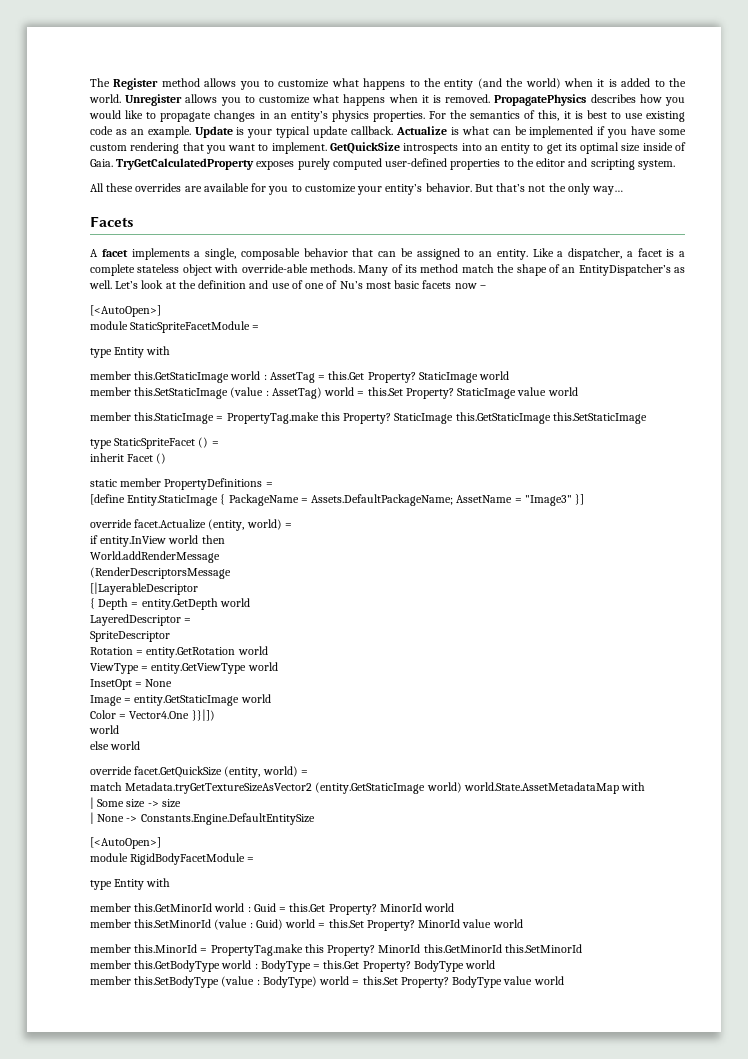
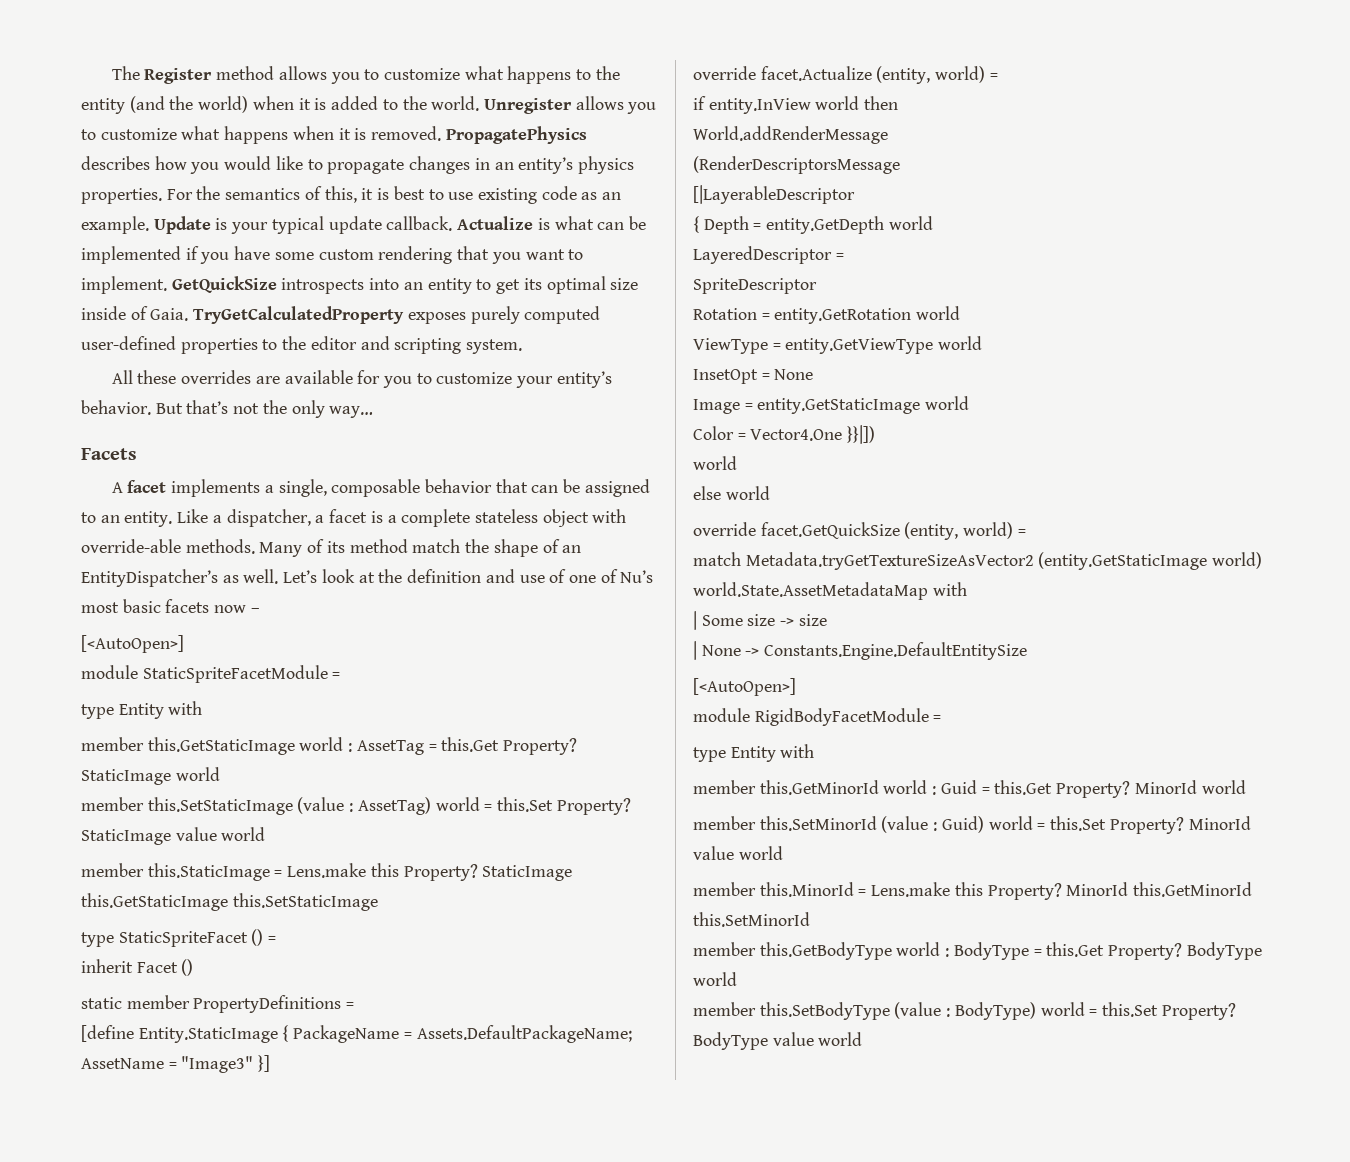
- member this.StaticImage = PropertyTag.make this Property?
+ member this.StaticImage = Lens.make this Property?
- member this.MinorId = PropertyTag.make this Property?
+ member this.MinorId = Lens.make this Property?

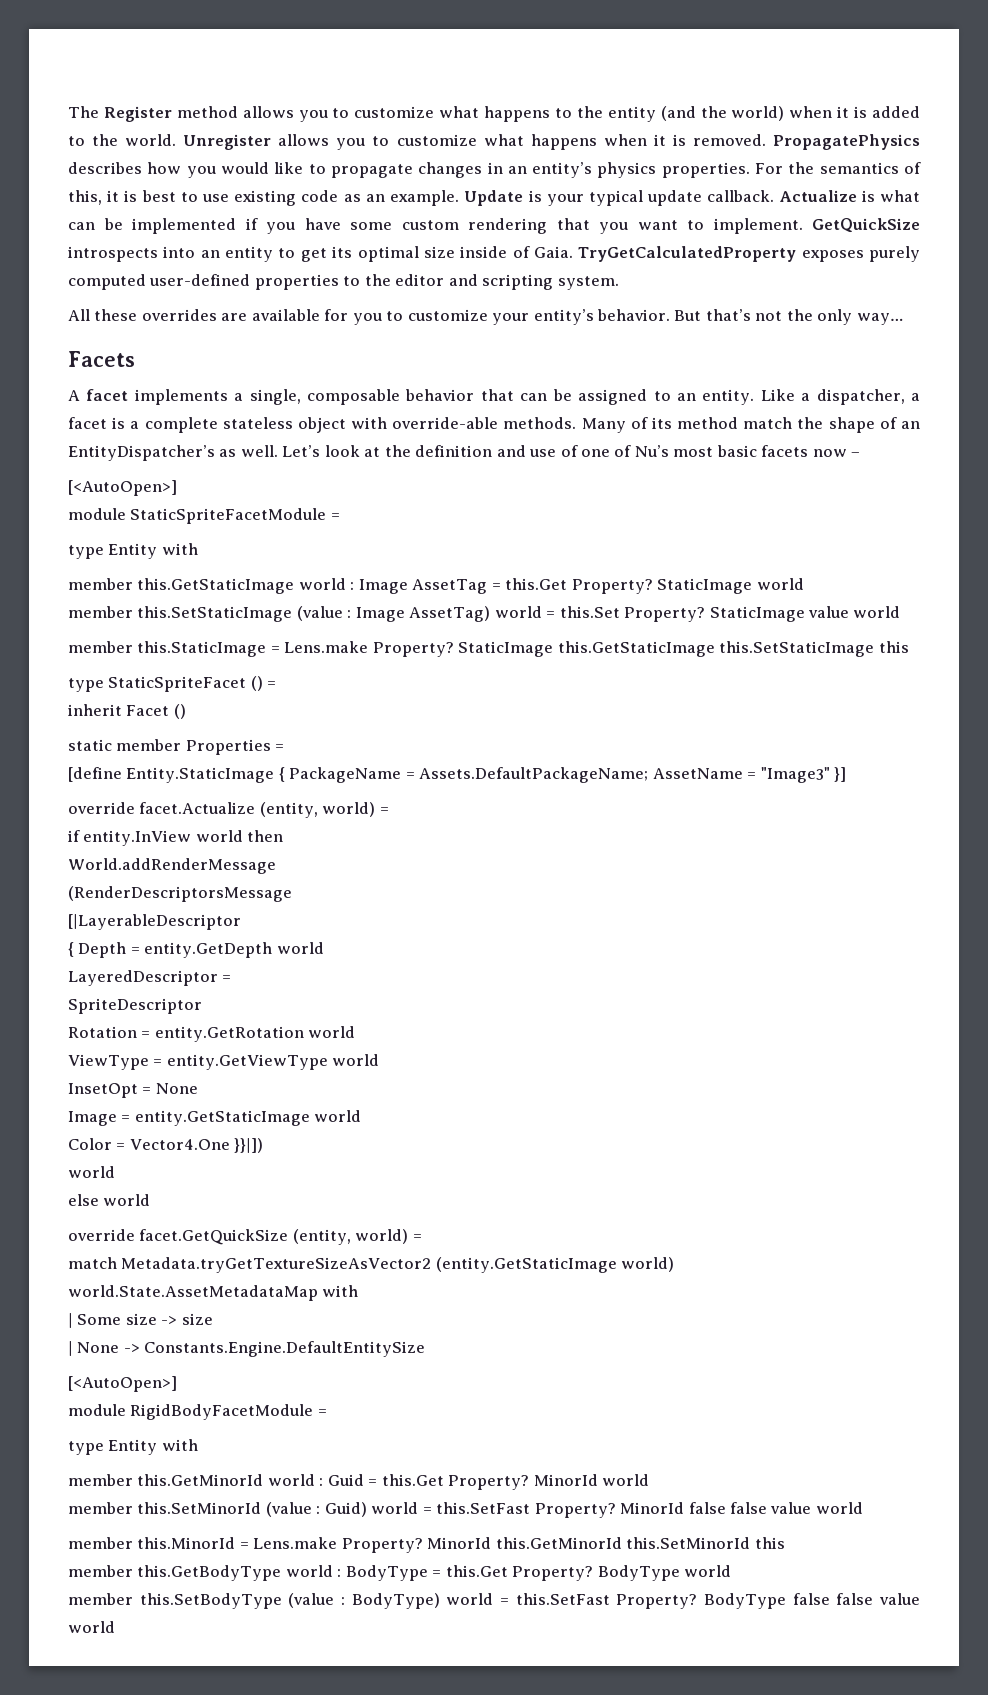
- member this.GetStaticImage world : AssetTag = this.Get Property?
+ member this.GetStaticImage world : Image AssetTag = this.Get Property?
- member this.SetStaticImage (value : AssetTag) world = this.Set Property?
+ member this.SetStaticImage (value : Image AssetTag) world = this.Set Property?
- member this.StaticImage = Lens.make this Property?
+ member this.StaticImage = Lens.make Property?
- StaticImage this.GetStaticImage this.SetStaticImage
+ StaticImage this.GetStaticImage this.SetStaticImage this
- static member PropertyDefinitions =
+ static member Properties =
- member this.SetMinorId (value : Guid) world = this.Set Property? MinorId value world
+ member this.SetMinorId (value : Guid) world = this.SetFast Property? MinorId false false value world
- member this.MinorId = Lens.make this Property?
+ member this.MinorId = Lens.make Property?
- MinorId this.GetMinorId this.SetMinorId
+ MinorId this.GetMinorId this.SetMinorId this
- member this.SetBodyType (value : BodyType) world = this.Set Property? BodyType value world
+ member this.SetBodyType (value : BodyType) world = this.SetFast Property? BodyType false false value world

